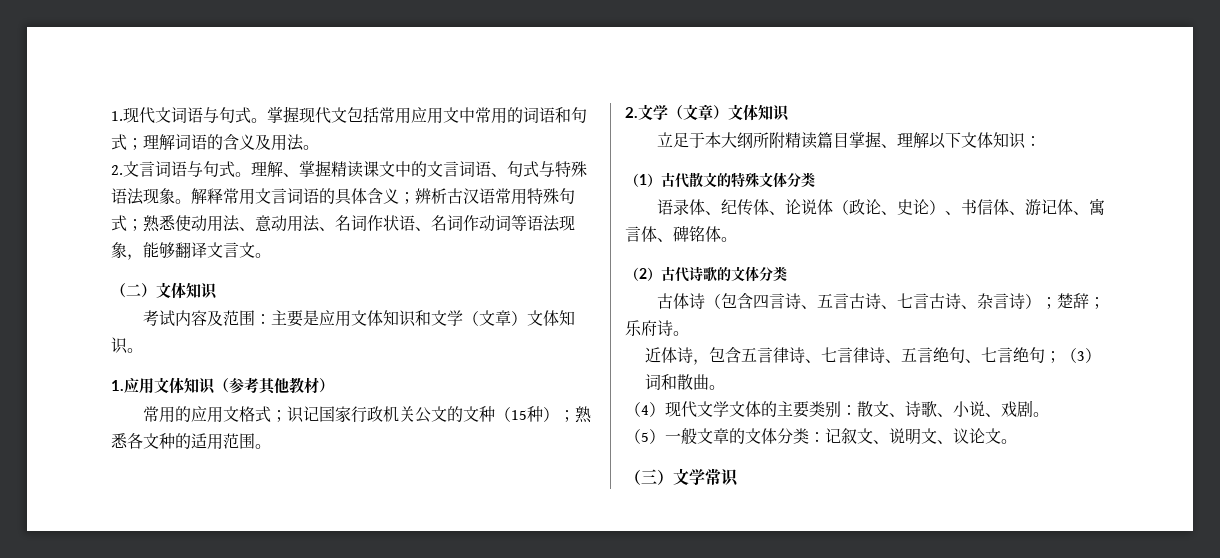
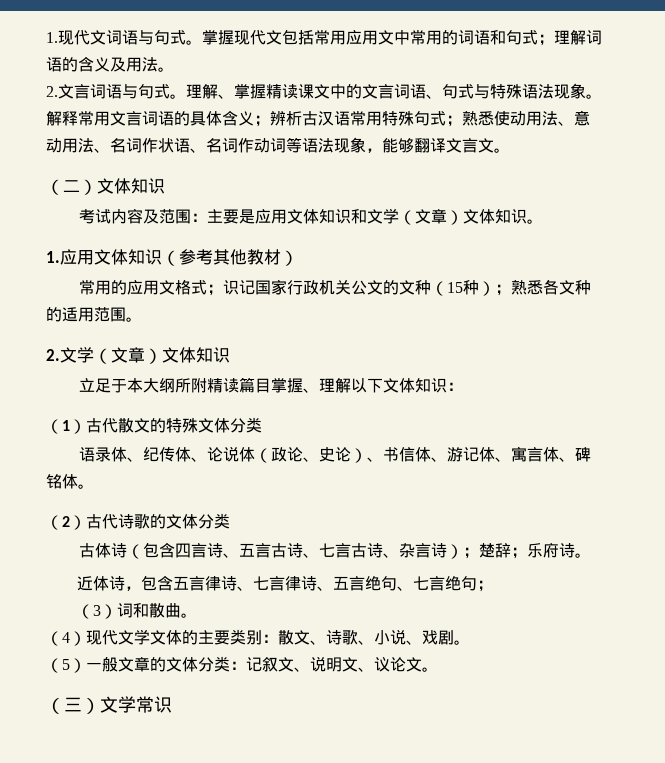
- 近体诗，包含五言律诗、七言律诗、五言绝句、七言绝句；（3）词和散曲。
+ 近体诗，包含五言律诗、七言律诗、五言绝句、七言绝句；
+ （3）词和散曲。

